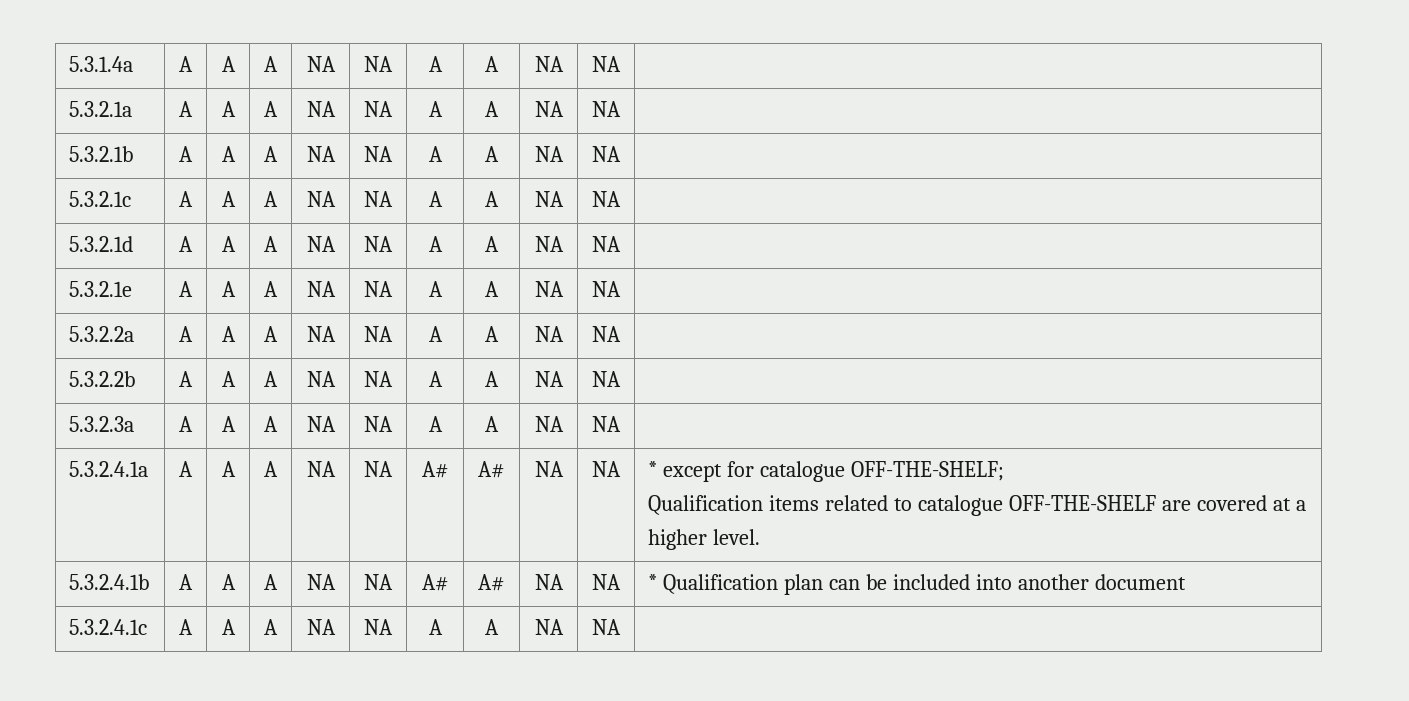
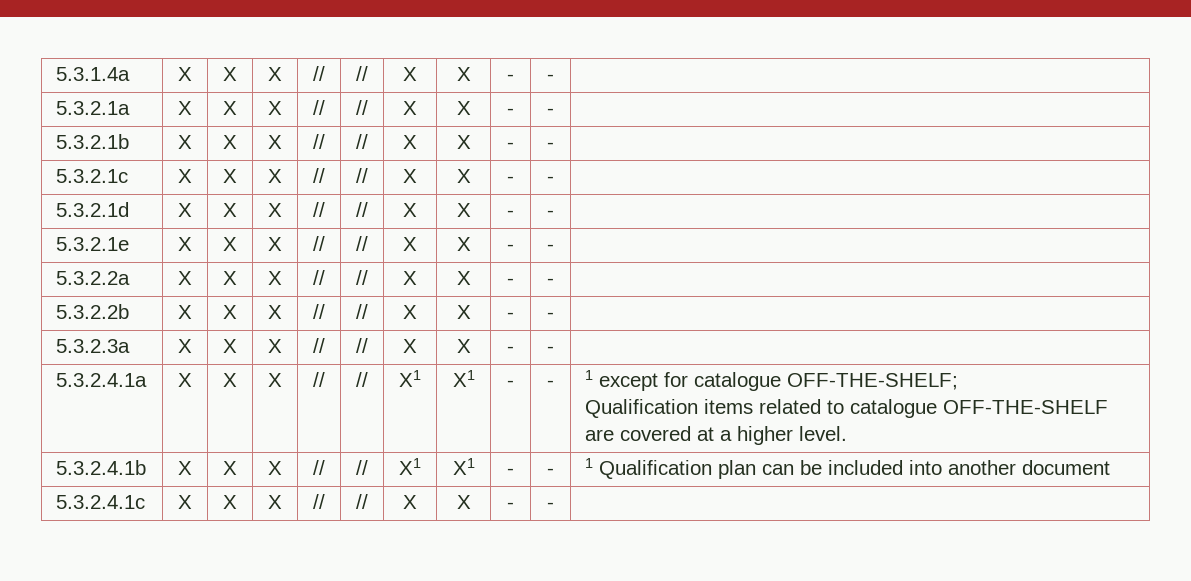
- 5.3.1.4a | A | A | A | NA | NA | A | A | NA | NA |
- 5.3.2.1a | A | A | A | NA | NA | A | A | NA | NA |
- 5.3.2.1b | A | A | A | NA | NA | A | A | NA | NA |
- 5.3.2.1c | A | A | A | NA | NA | A | A | NA | NA |
- 5.3.2.1d | A | A | A | NA | NA | A | A | NA | NA |
- 5.3.2.1e | A | A | A | NA | NA | A | A | NA | NA |
- 5.3.2.2a | A | A | A | NA | NA | A | A | NA | NA |
- 5.3.2.2b | A | A | A | NA | NA | A | A | NA | NA |
- 5.3.2.3a | A | A | A | NA | NA | A | A | NA | NA |
- 5.3.2.4.1a | A | A | A | NA | NA | A# | A# | NA | NA | * except for catalogue OFF-THE-SHELF;
+ 5.3.1.4a | X | X | X | // | // | X | X | - | - |
+ 5.3.2.1a | X | X | X | // | // | X | X | - | - |
+ 5.3.2.1b | X | X | X | // | // | X | X | - | - |
+ 5.3.2.1c | X | X | X | // | // | X | X | - | - |
+ 5.3.2.1d | X | X | X | // | // | X | X | - | - |
+ 5.3.2.1e | X | X | X | // | // | X | X | - | - |
+ 5.3.2.2a | X | X | X | // | // | X | X | - | - |
+ 5.3.2.2b | X | X | X | // | // | X | X | - | - |
+ 5.3.2.3a | X | X | X | // | // | X | X | - | - |
+ 5.3.2.4.1a | X | X | X | // | // | X1 | X1 | - | - | 1 except for catalogue OFF-THE-SHELF;
- 5.3.2.4.1b | A | A | A | NA | NA | A# | A# | NA | NA | * Qualification plan can be included into another document
+ 5.3.2.4.1b | X | X | X | // | // | X1 | X1 | - | - | 1 Qualification plan can be included into another document
- 5.3.2.4.1c | A | A | A | NA | NA | A | A | NA | NA |
+ 5.3.2.4.1c | X | X | X | // | // | X | X | - | - |

